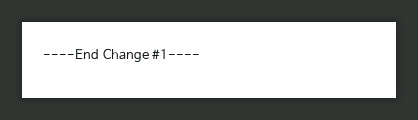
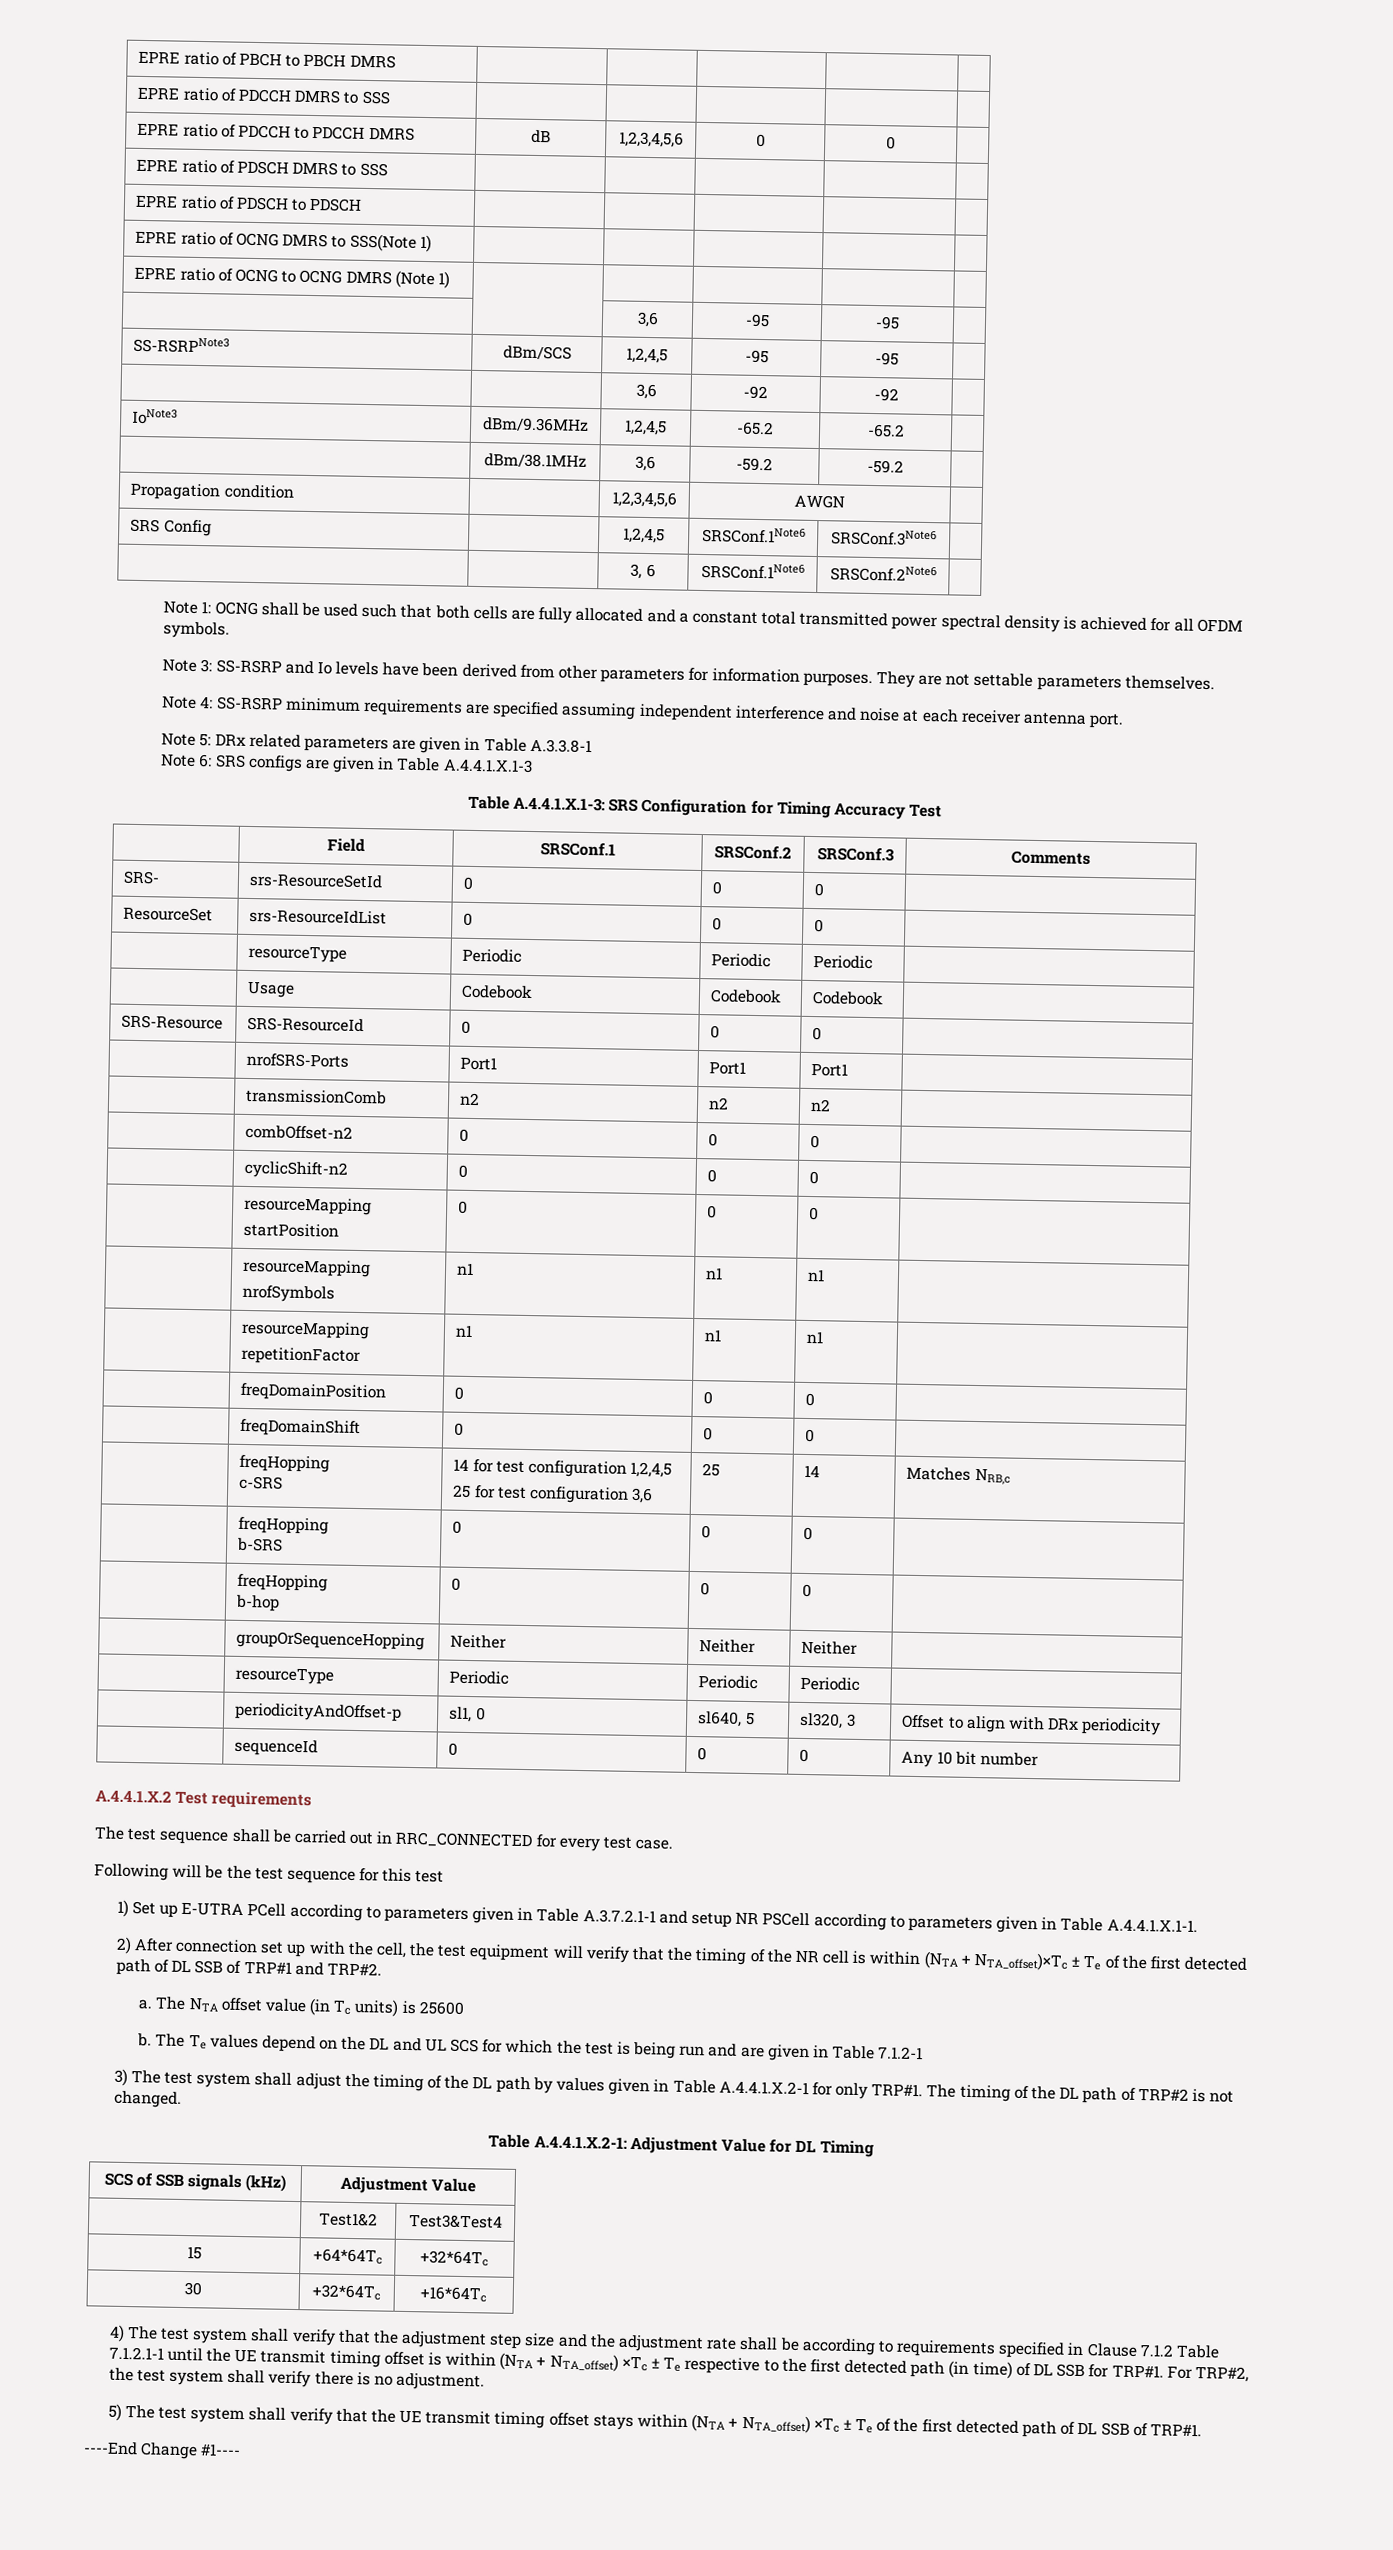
+ EPRE ratio of PBCH to PBCH DMRS | | | | |
+ EPRE ratio of PDCCH DMRS to SSS | | | | |
+ EPRE ratio of PDCCH to PDCCH DMRS | dB | 1,2,3,4,5,6 | 0 | 0 |
+ EPRE ratio of PDSCH DMRS to SSS | | | | |
+ EPRE ratio of PDSCH to PDSCH | | | | |
+ EPRE ratio of OCNG DMRS to SSS(Note 1) | | | | |
+ EPRE ratio of OCNG to OCNG DMRS (Note 1) | | | | |
+ | | 3,6 | -95 | -95 |
+ SS-RSRPNote3 | dBm/SCS | 1,2,4,5 | -95 | -95 |
+ | | 3,6 | -92 | -92 |
+ IoNote3 | dBm/9.36MHz | 1,2,4,5 | -65.2 | -65.2 |
+ | dBm/38.1MHz | 3,6 | -59.2 | -59.2 |
+ Propagation condition | | 1,2,3,4,5,6 | AWGN |
+ SRS Config | | 1,2,4,5 | SRSConf.1Note6 | SRSConf.3Note6 |
+ | | 3, 6 | SRSConf.1Note6 | SRSConf.2Note6 |
+ Note 1: OCNG shall be used such that both cells are fully allocated and a constant total transmitted power spectral density is achieved for all OFDM symbols.
+ Note 3: SS-RSRP and Io levels have been derived from other parameters for information purposes. They are not settable parameters themselves.
+ Note 4: SS-RSRP minimum requirements are specified assuming independent interference and noise at each receiver antenna port.
+ Note 5: DRx related parameters are given in Table A.3.3.8-1
+ Note 6: SRS configs are given in Table A.4.4.1.X.1-3
+ Table A.4.4.1.X.1-3: SRS Configuration for Timing Accuracy Test
+ | Field | SRSConf.1 | SRSConf.2 | SRSConf.3 | Comments
+ SRS- | srs-ResourceSetId | 0 | 0 | 0 |
+ ResourceSet | srs-ResourceIdList | 0 | 0 | 0 |
+ | resourceType | Periodic | Periodic | Periodic |
+ | Usage | Codebook | Codebook | Codebook |
+ SRS-Resource | SRS-ResourceId | 0 | 0 | 0 |
+ | nrofSRS-Ports | Port1 | Port1 | Port1 |
+ | transmissionComb | n2 | n2 | n2 |
+ | combOffset-n2 | 0 | 0 | 0 |
+ | cyclicShift-n2 | 0 | 0 | 0 |
+ | resourceMapping
+ startPosition | 0 | 0 | 0 |
+ | resourceMapping
+ nrofSymbols | n1 | n1 | n1 |
+ | resourceMapping
+ repetitionFactor | n1 | n1 | n1 |
+ | freqDomainPosition | 0 | 0 | 0 |
+ | freqDomainShift | 0 | 0 | 0 |
+ | freqHopping
+ c-SRS | 14 for test configuration 1,2,4,5
+ 25 for test configuration 3,6 | 25 | 14 | Matches NRB,c
+ | freqHopping
+ b-SRS | 0 | 0 | 0 |
+ | freqHopping
+ b-hop | 0 | 0 | 0 |
+ | groupOrSequenceHopping | Neither | Neither | Neither |
+ | resourceType | Periodic | Periodic | Periodic |
+ | periodicityAndOffset-p | sl1, 0 | sl640, 5 | sl320, 3 | Offset to align with DRx periodicity
+ | sequenceId | 0 | 0 | 0 | Any 10 bit number
+ A.4.4.1.X.2 Test requirements
+ The test sequence shall be carried out in RRC_CONNECTED for every test case.
+ Following will be the test sequence for this test
+ 1) Set up E-UTRA PCell according to parameters given in Table A.3.7.2.1-1 and setup NR PSCell according to parameters given in Table A.4.4.1.X.1-1.
+ 2) After connection set up with the cell, the test equipment will verify that the timing of the NR cell is within (NTA + NTA_offset)×Tc ± Te of the first detected path of DL SSB of TRP#1 and TRP#2.
+ a. The NTA offset value (in Tc units) is 25600
+ b. The Te values depend on the DL and UL SCS for which the test is being run and are given in Table 7.1.2-1
+ 3) The test system shall adjust the timing of the DL path by values given in Table A.4.4.1.X.2-1 for only TRP#1. The timing of the DL path of TRP#2 is not changed.
+ Table A.4.4.1.X.2-1: Adjustment Value for DL Timing
+ SCS of SSB signals (kHz) | Adjustment Value
+ | Test1&2 | Test3&Test4
+ 15 | +64*64Tc | +32*64Tc
+ 30 | +32*64Tc | +16*64Tc
+ 4) The test system shall verify that the adjustment step size and the adjustment rate shall be according to requirements specified in Clause 7.1.2 Table 7.1.2.1-1 until the UE transmit timing offset is within (NTA + NTA_offset) ×Tc ± Te respective to the first detected path (in time) of DL SSB for TRP#1. For TRP#2, the test system shall verify there is no adjustment.
+ 5) The test system shall verify that the UE transmit timing offset stays within (NTA + NTA_offset) ×Tc ± Te of the first detected path of DL SSB of TRP#1.

